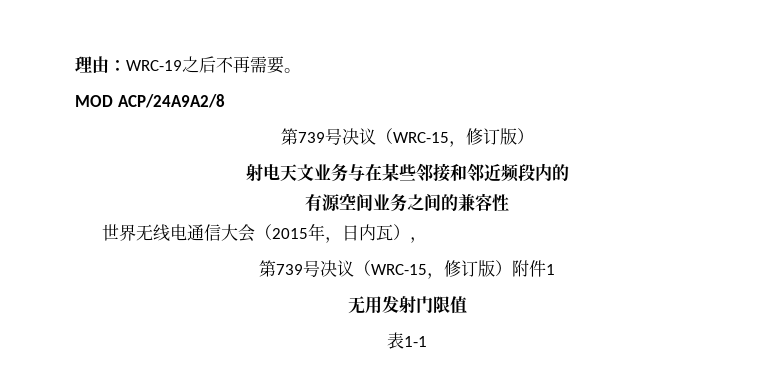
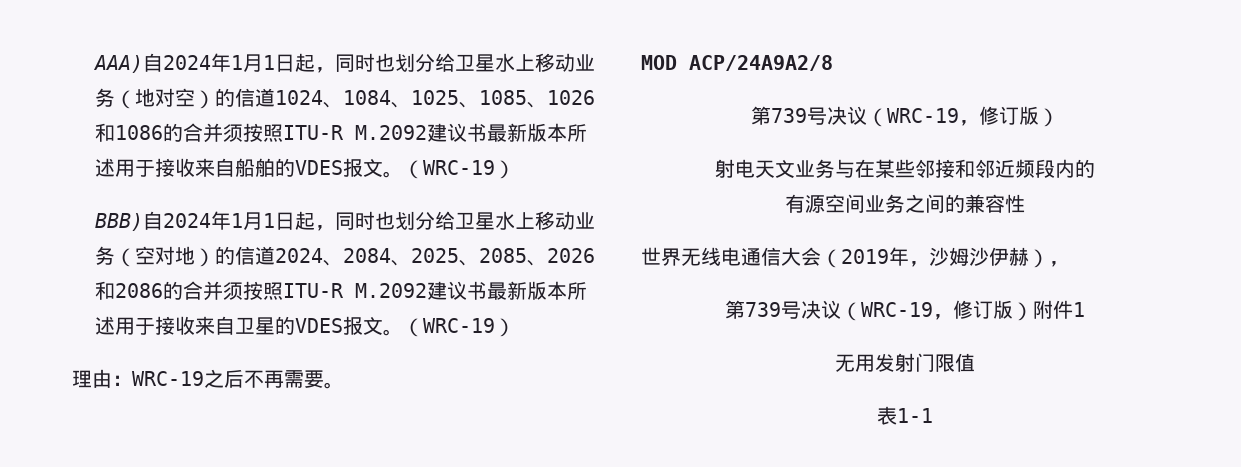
+ AAA)自2024年1月1日起，同时也划分给卫星水上移动业务（地对空）的信道1024、1084、1025、1085、1026和1086的合并须按照ITU-R M.2092建议书最新版本所述用于接收来自船舶的VDES报文。（WRC-19）
+ BBB)自2024年1月1日起，同时也划分给卫星水上移动业务（空对地）的信道2024、2084、2025、2085、2026和2086的合并须按照ITU-R M.2092建议书最新版本所述用于接收来自卫星的VDES报文。（WRC-19）
  MOD ACP/24A9A2/8
- 第739号决议（WRC-15，修订版）
+ 第739号决议（WRC-19，修订版）
- 世界无线电通信大会（2015年，日内瓦），
+ 世界无线电通信大会（2019年，沙姆沙伊赫），
- 第739号决议（WRC-15，修订版）附件1
+ 第739号决议（WRC-19，修订版）附件1

